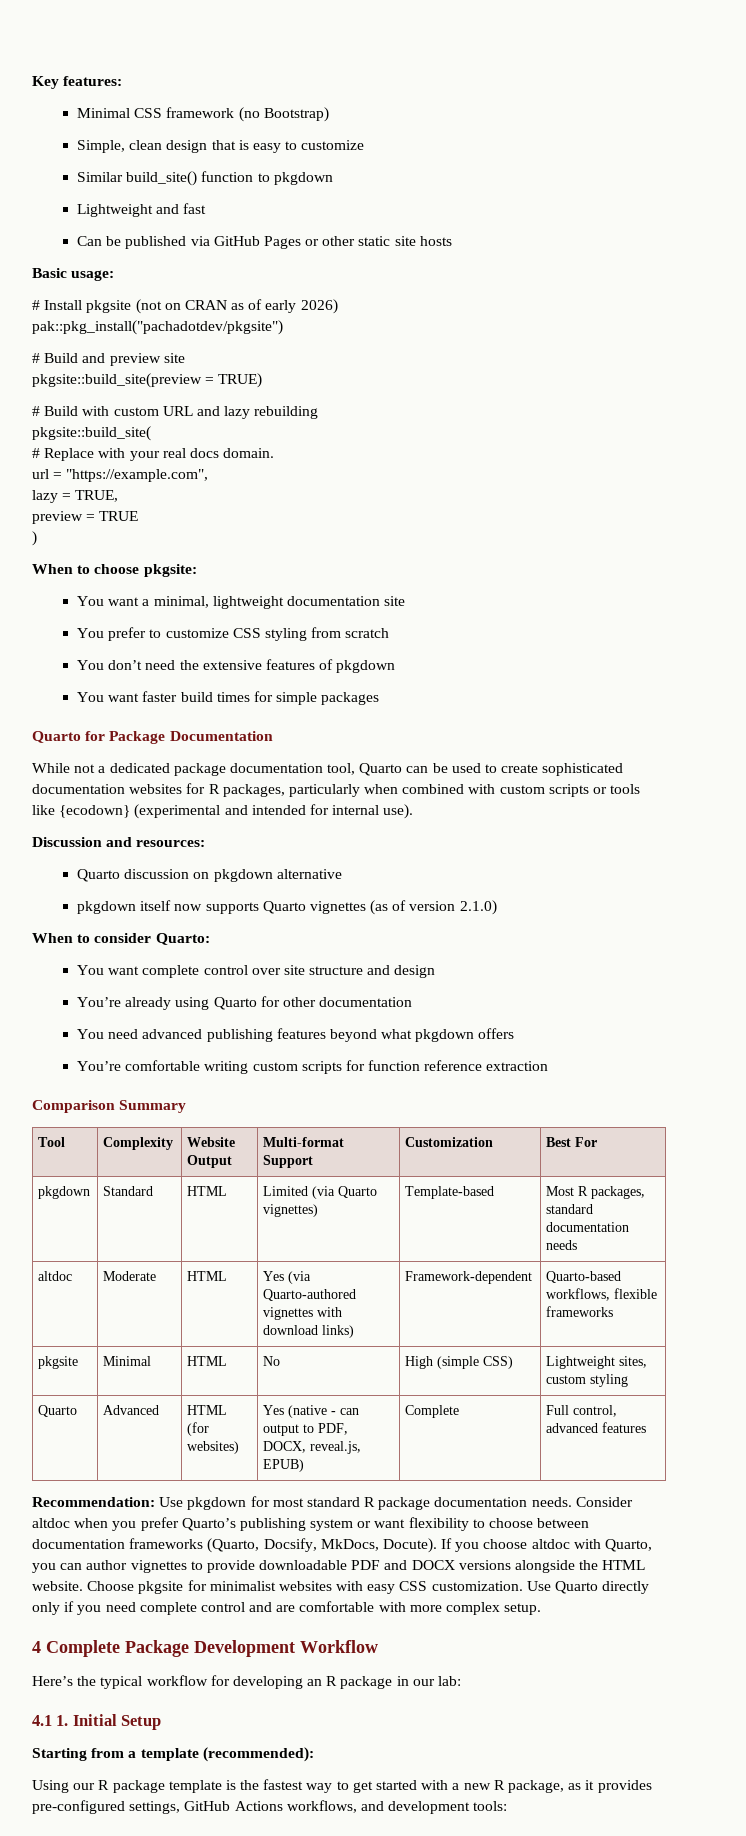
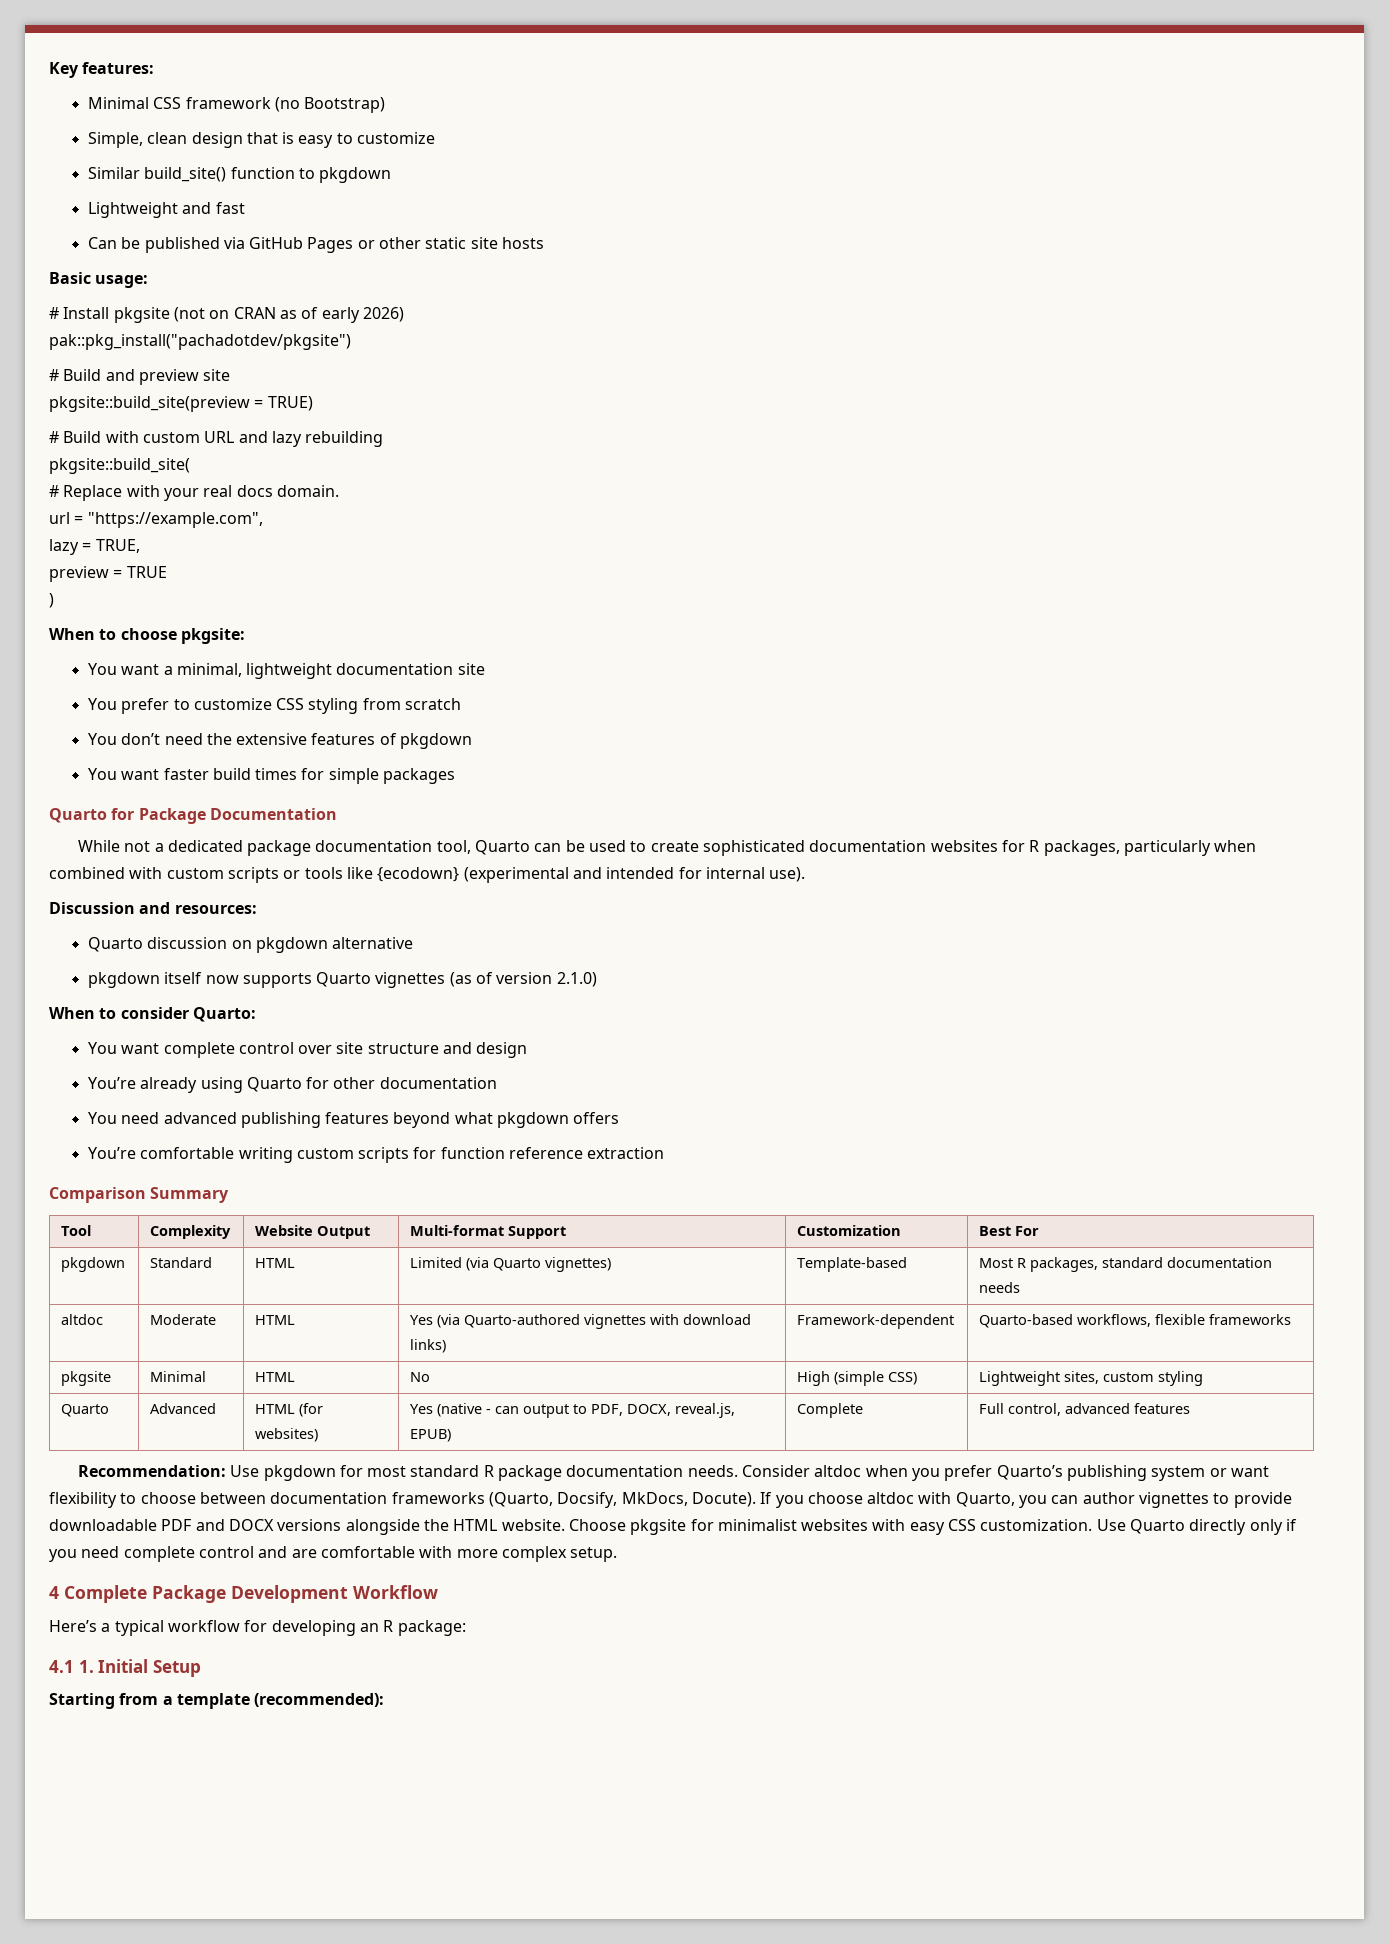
- Here’s the typical workflow for developing an R package in our lab:
+ Here’s a typical workflow for developing an R package:
- Using our R package template is the fastest way to get started with a new R package, as it provides pre-configured settings, GitHub Actions workflows, and development tools:

